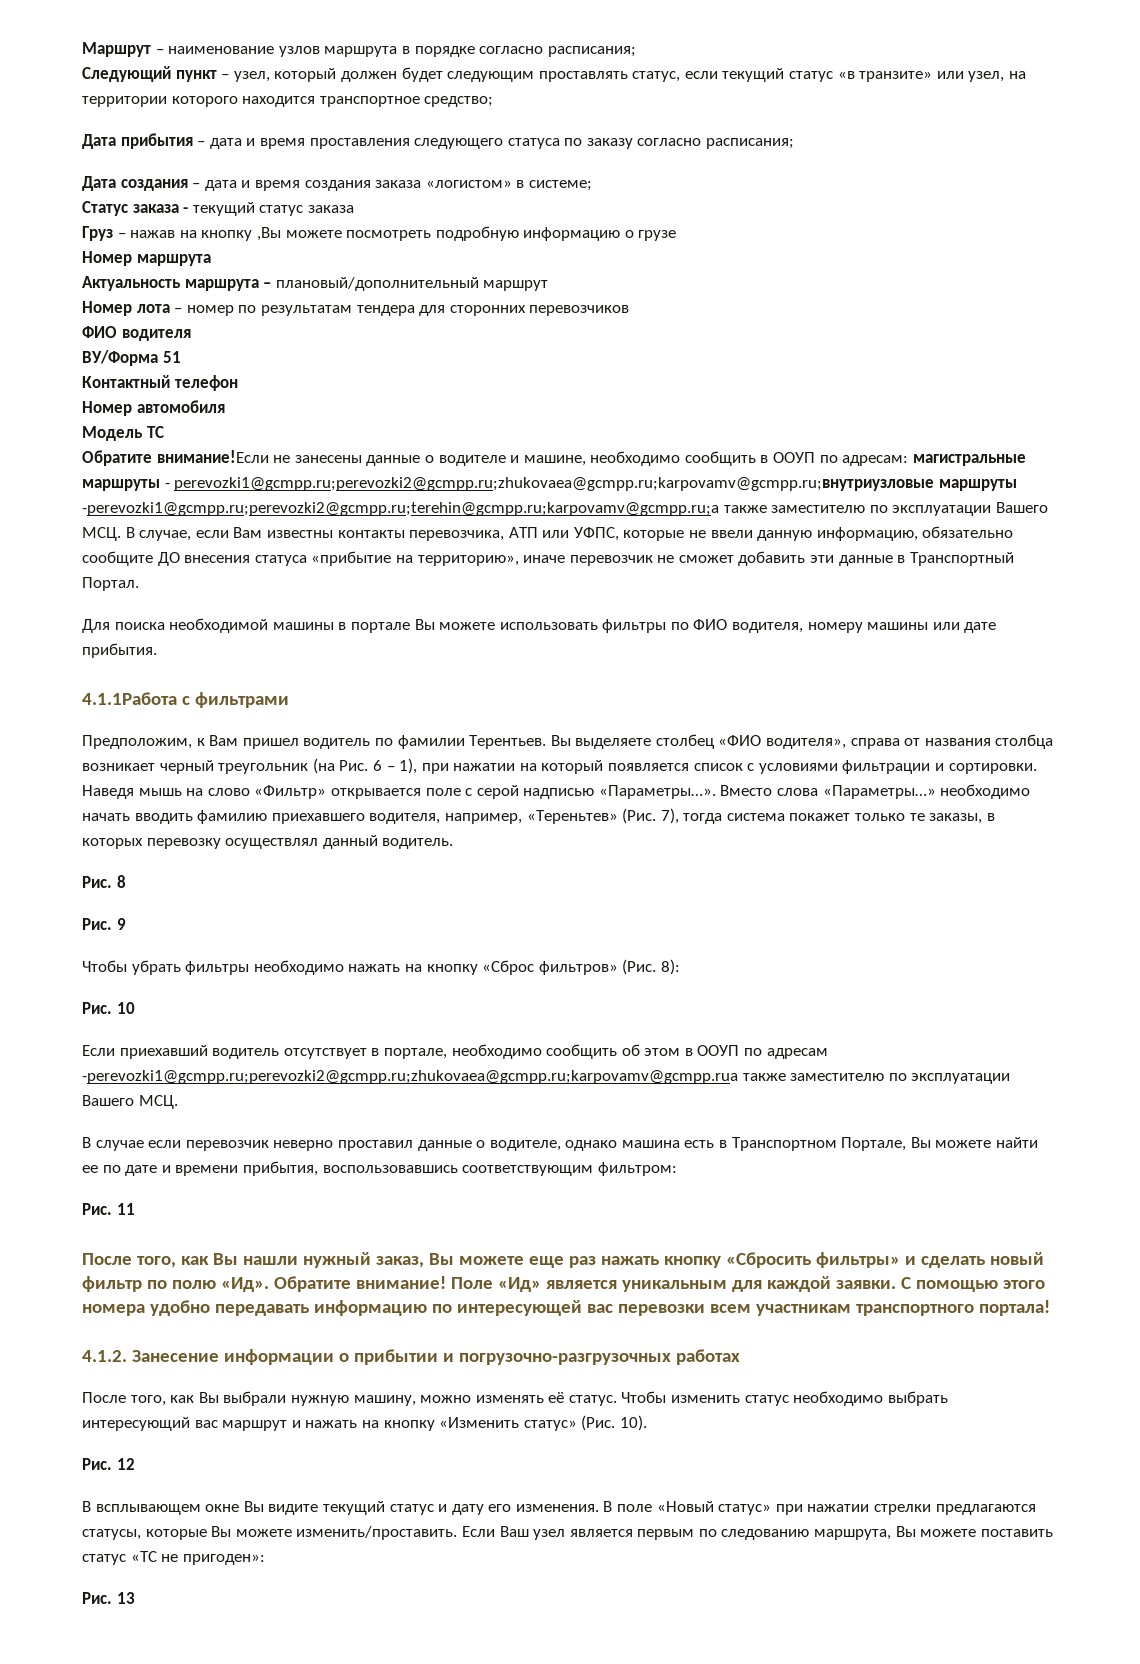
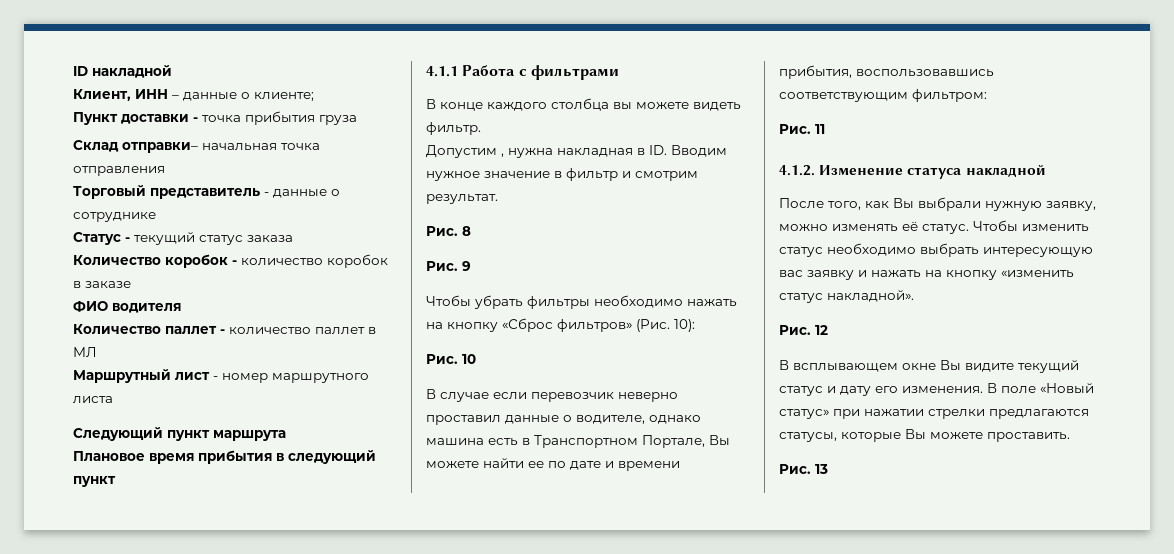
- Маршрут – наименование узлов маршрута в порядке согласно расписания;
- Следующий пункт – узел, который должен будет следующим проставлять статус, если текущий статус «в транзите» или узел, на территории которого находится транспортное средство;
- Дата прибытия – дата и время проставления следующего статуса по заказу согласно расписания;
- Дата создания – дата и время создания заказа «логистом» в системе;
+ ID накладной
+ Клиент, ИНН – данные о клиенте;
+ Пункт доставки - точка прибытия груза
+ Склад отправки– начальная точка отправления
+ Торговый представитель - данные о сотруднике
- Статус заказа - текущий статус заказа
+ Статус - текущий статус заказа
- Груз – нажав на кнопку ,Вы можете посмотреть подробную информацию о грузе
- Номер маршрута
- Актуальность маршрута – плановый/дополнительный маршрут
- Номер лота – номер по результатам тендера для сторонних перевозчиков
+ Количество коробок - количество коробок в заказе
  ФИО водителя
- ВУ/Форма 51
- Контактный телефон
- Номер автомобиля
- Модель ТС
- Обратите внимание!Если не занесены данные о водителе и машине, необходимо сообщить в ООУП по адресам: магистральные маршруты - perevozki1@gcmpp.ru;perevozki2@gcmpp.ru;zhukovaea@gcmpp.ru;karpovamv@gcmpp.ru;внутриузловые маршруты -perevozki1@gcmpp.ru;perevozki2@gcmpp.ru;terehin@gcmpp.ru;karpovamv@gcmpp.ru;а также заместителю по эксплуатации Вашего МСЦ. В случае, если Вам известны контакты перевозчика, АТП или УФПС, которые не ввели данную информацию, обязательно сообщите ДО внесения статуса «прибытие на территорию», иначе перевозчик не сможет добавить эти данные в Транспортный Портал.
- Для поиска необходимой машины в портале Вы можете использовать фильтры по ФИО водителя, номеру машины или дате прибытия.
- 4.1.1Работа с фильтрами
- Предположим, к Вам пришел водитель по фамилии Терентьев. Вы выделяете столбец «ФИО водителя», справа от названия столбца возникает черный треугольник (на Рис. 6 – 1), при нажатии на который появляется список с условиями фильтрации и сортировки. Наведя мышь на слово «Фильтр» открывается поле с серой надписью «Параметры…». Вместо слова «Параметры…» необходимо начать вводить фамилию приехавшего водителя, например, «Тереньтев» (Рис. 7), тогда система покажет только те заказы, в которых перевозку осуществлял данный водитель.
+ Количество паллет - количество паллет в МЛ
+ Маршрутный лист - номер маршрутного листа
+ Следующий пункт маршрута
+ Плановое время прибытия в следующий пункт
+ 4.1.1 Работа с фильтрами
+ В конце каждого столбца вы можете видеть фильтр.
+ Допустим , нужна накладная в ID. Вводим нужное значение в фильтр и смотрим результат.
- Чтобы убрать фильтры необходимо нажать на кнопку «Сброс фильтров» (Рис. 8):
+ Чтобы убрать фильтры необходимо нажать на кнопку «Сброс фильтров» (Рис. 10):
- Если приехавший водитель отсутствует в портале, необходимо сообщить об этом в ООУП по адресам -perevozki1@gcmpp.ru;perevozki2@gcmpp.ru;zhukovaea@gcmpp.ru;karpovamv@gcmpp.ruа также заместителю по эксплуатации Вашего МСЦ.
- После того, как Вы нашли нужный заказ, Вы можете еще раз нажать кнопку «Сбросить фильтры» и сделать новый фильтр по полю «Ид». Обратите внимание! Поле «Ид» является уникальным для каждой заявки. С помощью этого номера удобно передавать информацию по интересующей вас перевозки всем участникам транспортного портала!
- 4.1.2. Занесение информации о прибытии и погрузочно-разгрузочных работах
+ 4.1.2. Изменение статуса накладной
- После того, как Вы выбрали нужную машину, можно изменять её статус.
+ После того, как Вы выбрали нужную заявку, можно изменять её статус.
- Чтобы изменить статус необходимо выбрать интересующий вас маршрут и нажать на кнопку «Изменить статус» (Рис. 10).
+ Чтобы изменить статус необходимо выбрать интересующую вас заявку и нажать на кнопку «изменить статус накладной».
- В поле «Новый статус» при нажатии стрелки предлагаются статусы, которые Вы можете изменить/проставить. Если Ваш узел является первым по следованию маршрута, Вы можете поставить статус «ТС не пригоден»:
+ В поле «Новый статус» при нажатии стрелки предлагаются статусы, которые Вы можете проставить.

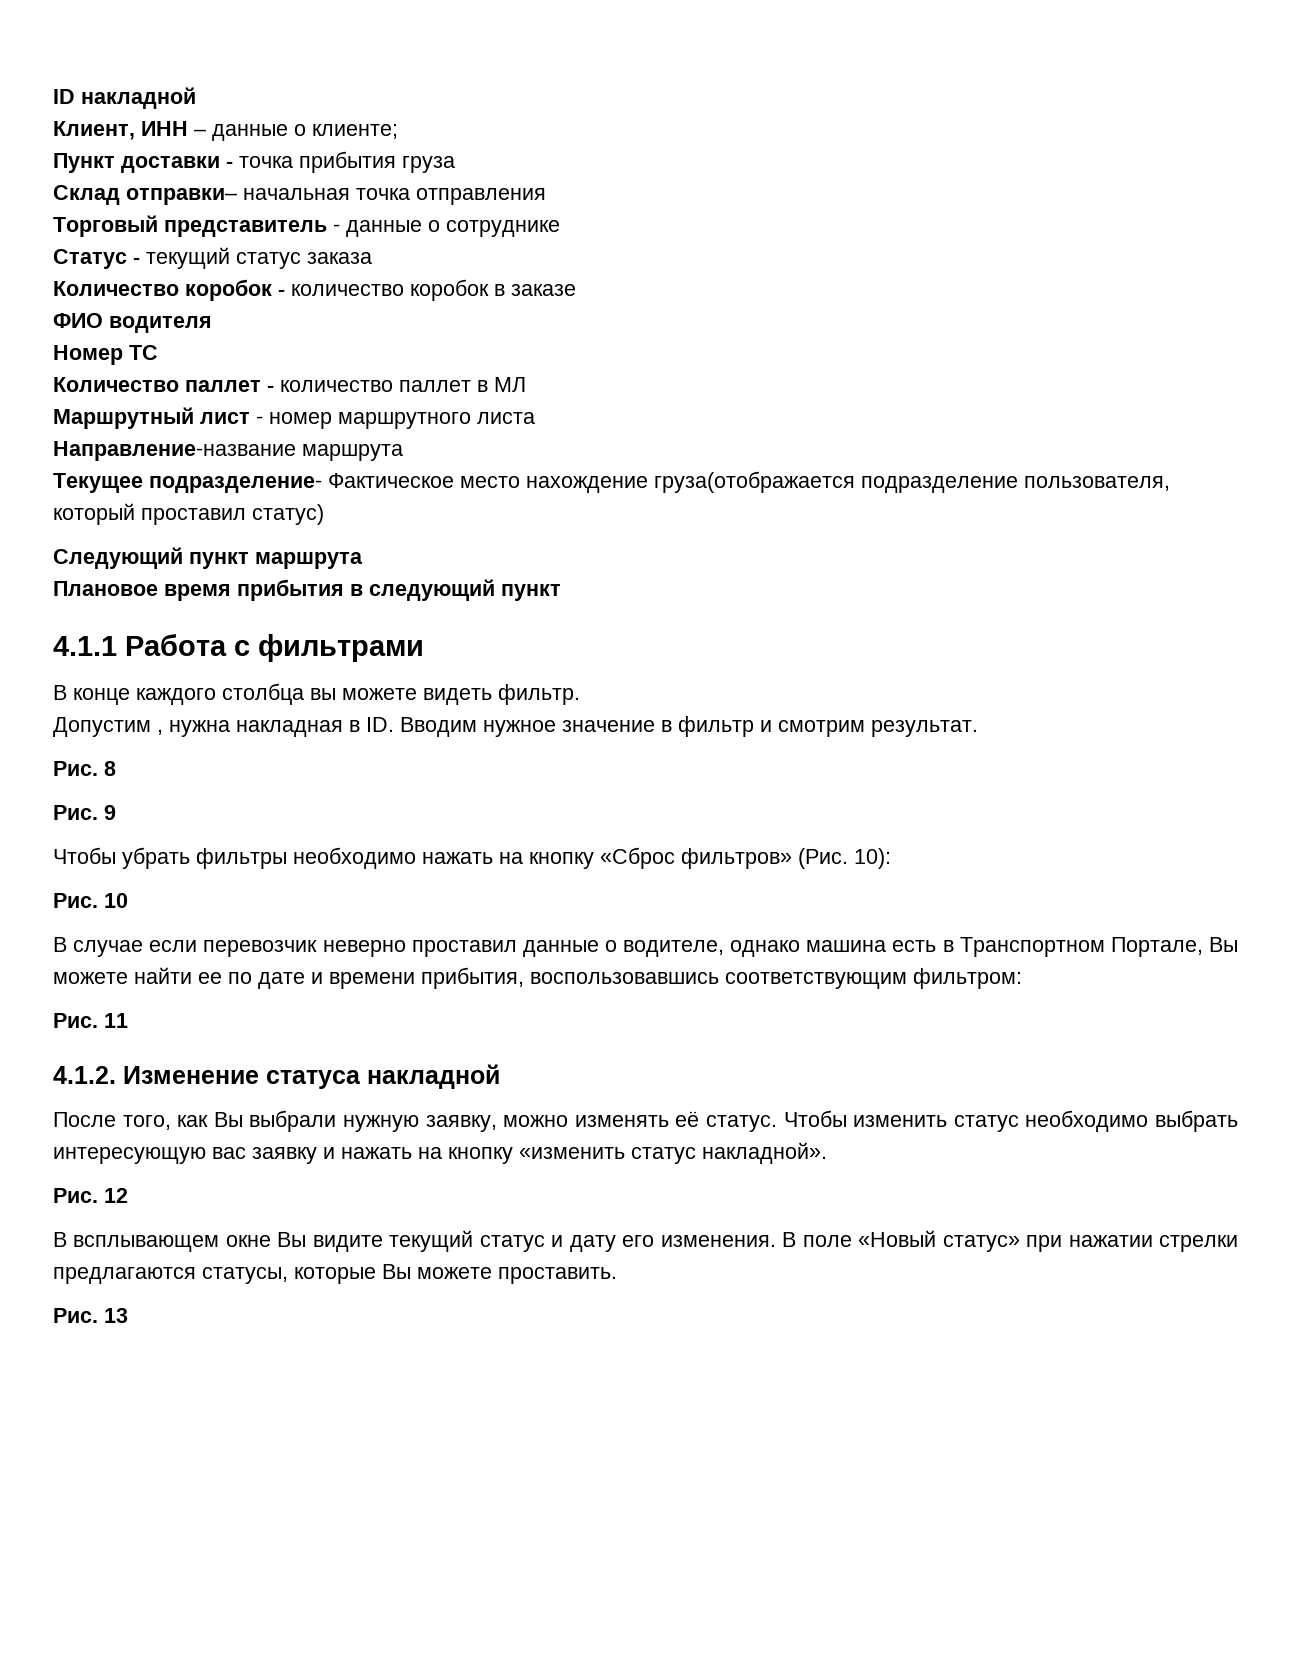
+ Номер ТС
+ Направление-название маршрута
+ Текущее подразделение- Фактическое место нахождение груза(отображается подразделение пользователя, который проставил статус)

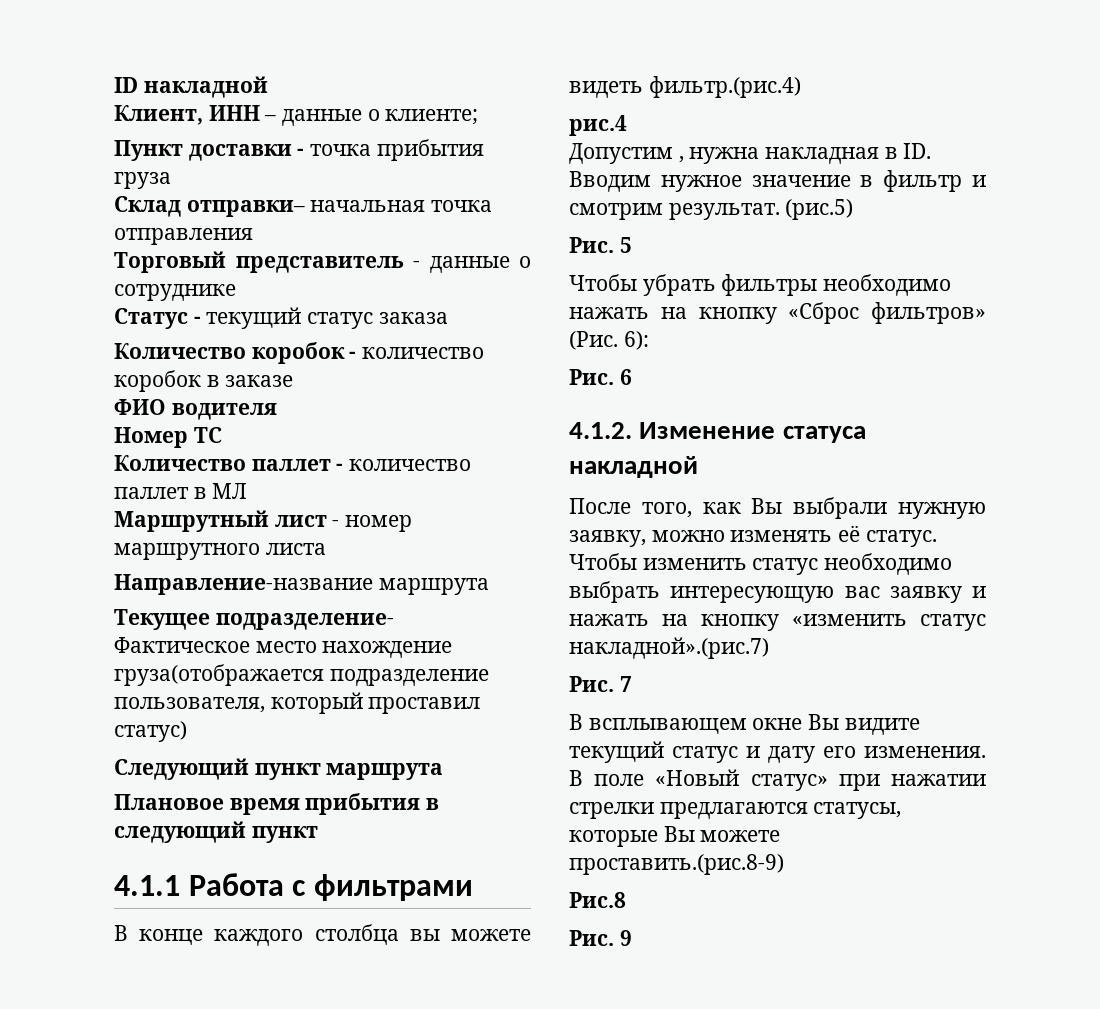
- В конце каждого столбца вы можете видеть фильтр.
+ В конце каждого столбца вы можете видеть фильтр.(рис.4)
+ рис.4
- Допустим , нужна накладная в ID. Вводим нужное значение в фильтр и смотрим результат.
- Рис. 8
- Рис. 9
+ Допустим , нужна накладная в ID. Вводим нужное значение в фильтр и смотрим результат. (рис.5)
+ Рис. 5
- Чтобы убрать фильтры необходимо нажать на кнопку «Сброс фильтров» (Рис. 10):
- Рис. 10
- В случае если перевозчик неверно проставил данные о водителе, однако машина есть в Транспортном Портале, Вы можете найти ее по дате и времени прибытия, воспользовавшись соответствующим фильтром:
- Рис. 11
+ Чтобы убрать фильтры необходимо нажать на кнопку «Сброс фильтров» (Рис. 6):
+ Рис. 6
- Чтобы изменить статус необходимо выбрать интересующую вас заявку и нажать на кнопку «изменить статус накладной».
- Рис. 12
+ Чтобы изменить статус необходимо выбрать интересующую вас заявку и нажать на кнопку «изменить статус накладной».(рис.7)
+ Рис. 7
- В поле «Новый статус» при нажатии стрелки предлагаются статусы, которые Вы можете проставить.
- Рис. 13
+ В поле «Новый статус» при нажатии стрелки предлагаются статусы, которые Вы можете проставить.(рис.8-9)
+ Рис.8
+ Рис. 9

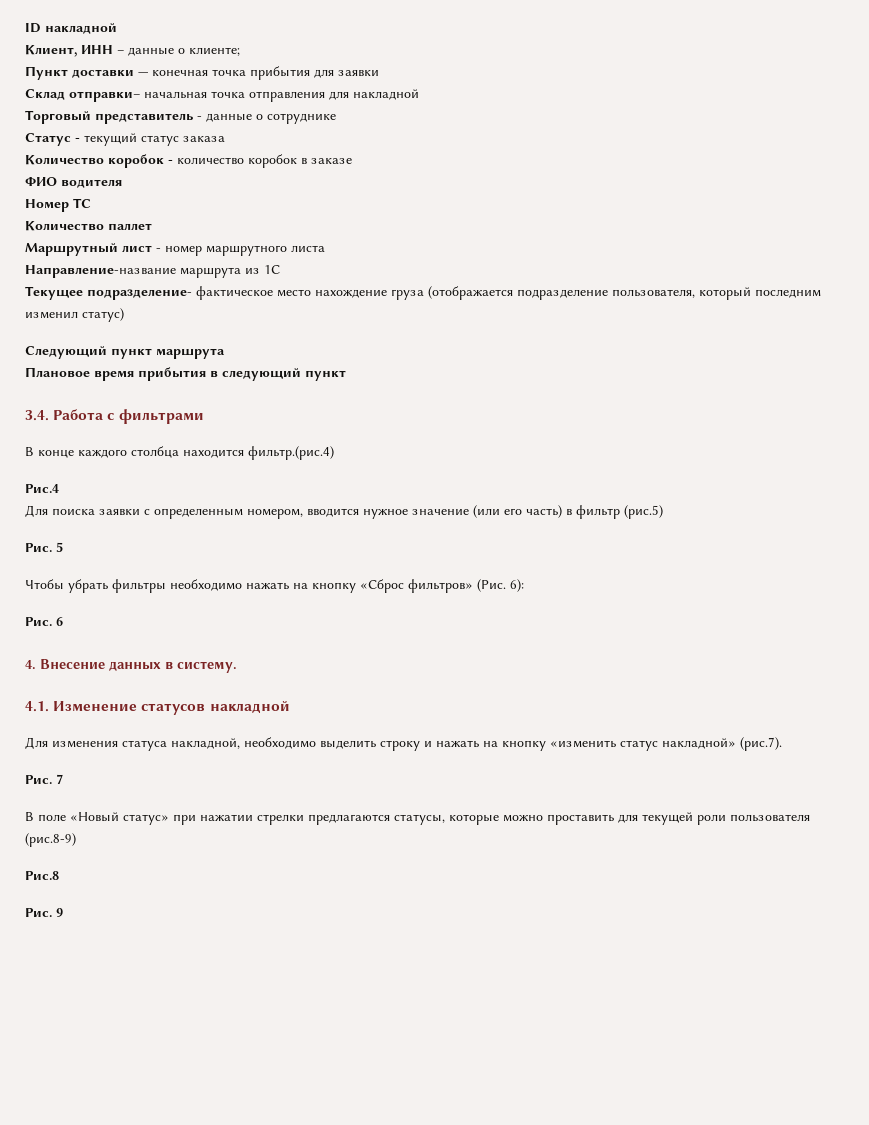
- Пункт доставки - точка прибытия груза
+ Пункт доставки — конечная точка прибытия для заявки
- Склад отправки– начальная точка отправления
+ Склад отправки– начальная точка отправления для накладной
- Количество паллет - количество паллет в МЛ
+ Количество паллет
- Направление-название маршрута
+ Направление-название маршрута из 1С
- Текущее подразделение- Фактическое место нахождение груза(отображается подразделение пользователя, который проставил статус)
+ Текущее подразделение- фактическое место нахождение груза (отображается подразделение пользователя, который последним изменил статус)
- 4.1.1 Работа с фильтрами
+ 3.4. Работа с фильтрами
- В конце каждого столбца вы можете видеть фильтр.(рис.4)
- рис.4
- Допустим , нужна накладная в ID. Вводим нужное значение в фильтр и смотрим результат. (рис.5)
+ В конце каждого столбца находится фильтр.(рис.4)
+ Рис.4
+ Для поиска заявки с определенным номером, вводится нужное значение (или его часть) в фильтр (рис.5)
- 4.1.2. Изменение статуса накладной
- После того, как Вы выбрали нужную заявку, можно изменять её статус. Чтобы изменить статус необходимо выбрать интересующую вас заявку и нажать на кнопку «изменить статус накладной».(рис.7)
+ 4. Внесение данных в систему.
+ 4.1. Изменение статусов накладной
+ Для изменения статуса накладной, необходимо выделить строку и нажать на кнопку «изменить статус накладной» (рис.7).
- В всплывающем окне Вы видите текущий статус и дату его изменения. В поле «Новый статус» при нажатии стрелки предлагаются статусы, которые Вы можете проставить.(рис.8-9)
+ В поле «Новый статус» при нажатии стрелки предлагаются статусы, которые можно проставить для текущей роли пользователя (рис.8-9)

